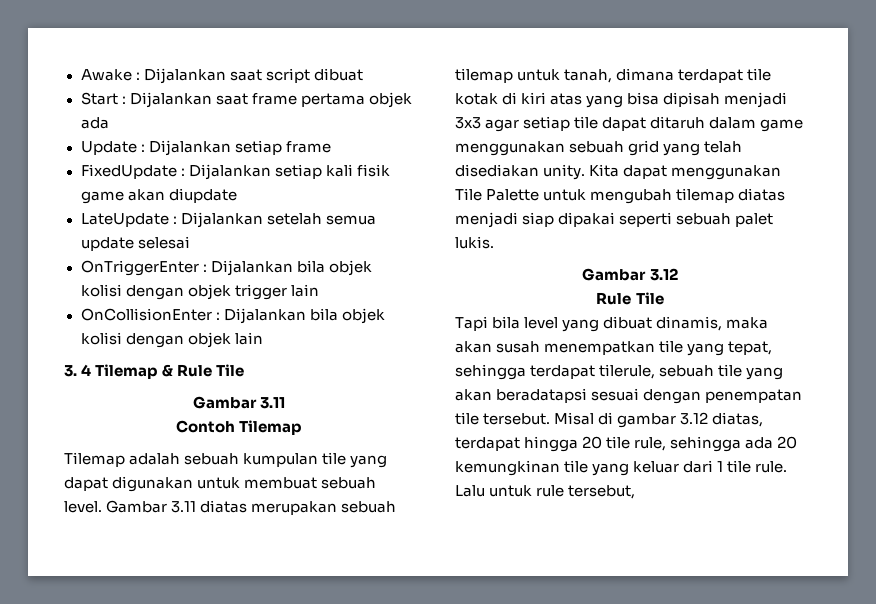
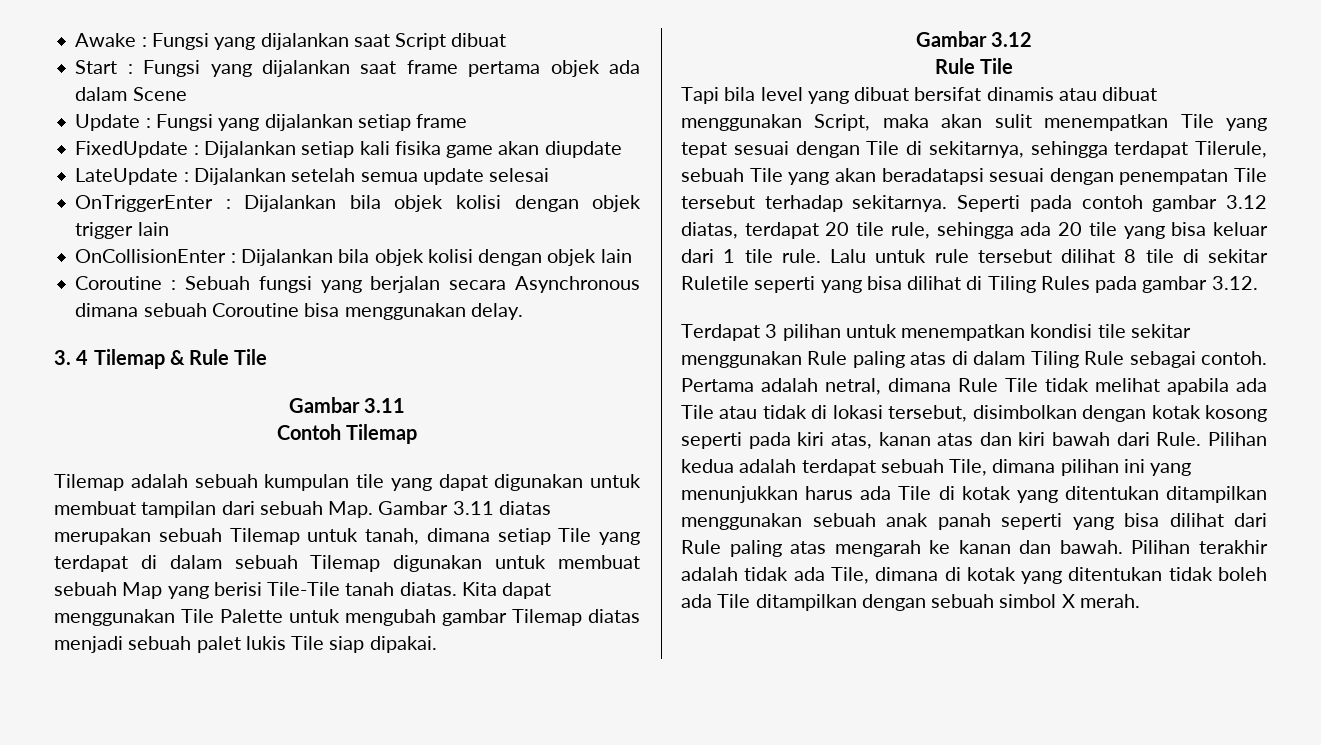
- Awake : Dijalankan saat script dibuat
+ Awake : Fungsi yang dijalankan saat Script dibuat
- Start : Dijalankan saat frame pertama objek ada
+ Start : Fungsi yang dijalankan saat frame pertama objek ada dalam Scene
- Update : Dijalankan setiap frame
+ Update : Fungsi yang dijalankan setiap frame
- FixedUpdate : Dijalankan setiap kali fisik game akan diupdate
+ FixedUpdate : Dijalankan setiap kali fisika game akan diupdate
+ Coroutine : Sebuah fungsi yang berjalan secara Asynchronous dimana sebuah Coroutine bisa menggunakan delay.
- Tilemap adalah sebuah kumpulan tile yang dapat digunakan untuk membuat sebuah level. Gambar 3.11 diatas merupakan sebuah tilemap untuk tanah, dimana terdapat tile kotak di kiri atas yang bisa dipisah menjadi 3x3 agar setiap tile dapat ditaruh dalam game menggunakan sebuah grid yang telah disediakan unity.
+ Tilemap adalah sebuah kumpulan tile yang dapat digunakan untuk membuat tampilan dari sebuah Map. Gambar 3.11 diatas merupakan sebuah Tilemap untuk tanah, dimana setiap Tile yang terdapat di dalam sebuah Tilemap digunakan untuk membuat sebuah Map yang berisi Tile-Tile tanah diatas.
- Kita dapat menggunakan Tile Palette untuk mengubah tilemap diatas menjadi siap dipakai seperti sebuah palet lukis.
+ Kita dapat menggunakan Tile Palette untuk mengubah gambar Tilemap diatas menjadi sebuah palet lukis Tile siap dipakai.
- Tapi bila level yang dibuat dinamis, maka akan susah menempatkan tile yang tepat, sehingga terdapat tilerule, sebuah tile yang akan beradatapsi sesuai dengan penempatan tile tersebut. Misal di gambar 3.12 diatas, terdapat hingga 20 tile rule, sehingga ada 20 kemungkinan tile yang keluar dari 1 tile rule.
+ Tapi bila level yang dibuat bersifat dinamis atau dibuat menggunakan Script, maka akan sulit menempatkan Tile yang tepat sesuai dengan Tile di sekitarnya, sehingga terdapat Tilerule, sebuah Tile yang akan beradatapsi sesuai dengan penempatan Tile tersebut terhadap sekitarnya. Seperti pada contoh gambar 3.12 diatas, terdapat 20 tile rule, sehingga ada 20 tile yang bisa keluar dari 1 tile rule.
- Lalu untuk rule tersebut,
+ Lalu untuk rule tersebut dilihat 8 tile di sekitar Ruletile seperti yang bisa dilihat di Tiling Rules pada gambar 3.12.
+ Terdapat 3 pilihan untuk menempatkan kondisi tile sekitar menggunakan Rule paling atas di dalam Tiling Rule sebagai contoh. Pertama adalah netral, dimana Rule Tile tidak melihat apabila ada Tile atau tidak di lokasi tersebut, disimbolkan dengan kotak kosong seperti pada kiri atas, kanan atas dan kiri bawah dari Rule. Pilihan kedua adalah terdapat sebuah Tile, dimana pilihan ini yang menunjukkan harus ada Tile di kotak yang ditentukan ditampilkan menggunakan sebuah anak panah seperti yang bisa dilihat dari Rule paling atas mengarah ke kanan dan bawah. Pilihan terakhir adalah tidak ada Tile, dimana di kotak yang ditentukan tidak boleh ada Tile ditampilkan dengan sebuah simbol X merah.

